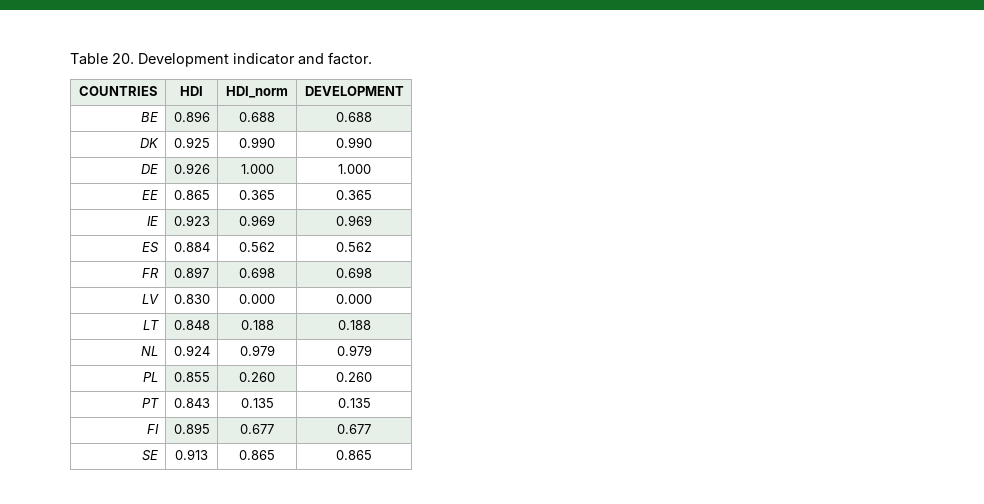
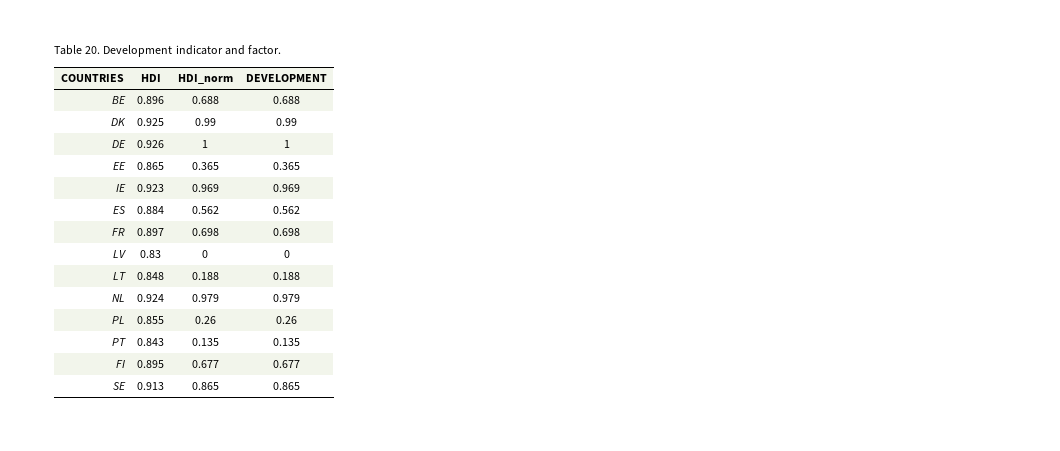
- DK | 0.925 | 0.990 | 0.990
+ DK | 0.925 | 0.99 | 0.99
- DE | 0.926 | 1.000 | 1.000
+ DE | 0.926 | 1 | 1
- LV | 0.830 | 0.000 | 0.000
+ LV | 0.83 | 0 | 0
- PL | 0.855 | 0.260 | 0.260
+ PL | 0.855 | 0.26 | 0.26

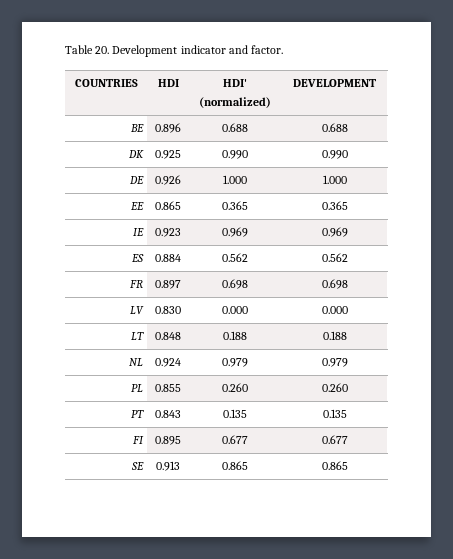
- COUNTRIES | HDI | HDI_norm | DEVELOPMENT
+ COUNTRIES | HDI | HDI'
+ (normalized) | DEVELOPMENT
- DK | 0.925 | 0.99 | 0.99
+ DK | 0.925 | 0.990 | 0.990
- DE | 0.926 | 1 | 1
+ DE | 0.926 | 1.000 | 1.000
- LV | 0.83 | 0 | 0
+ LV | 0.830 | 0.000 | 0.000
- PL | 0.855 | 0.26 | 0.26
+ PL | 0.855 | 0.260 | 0.260

